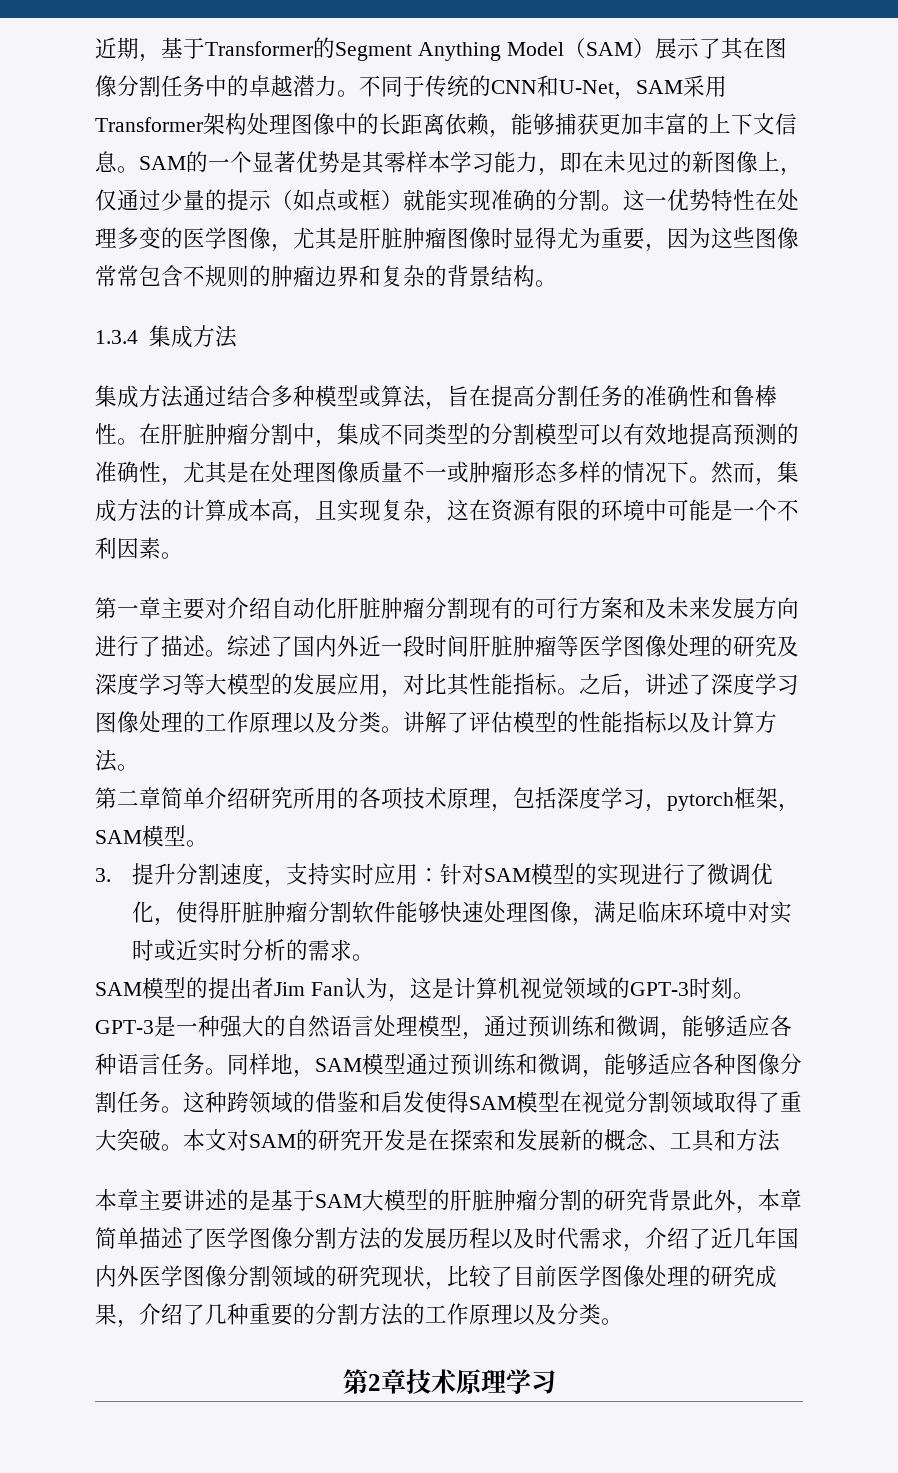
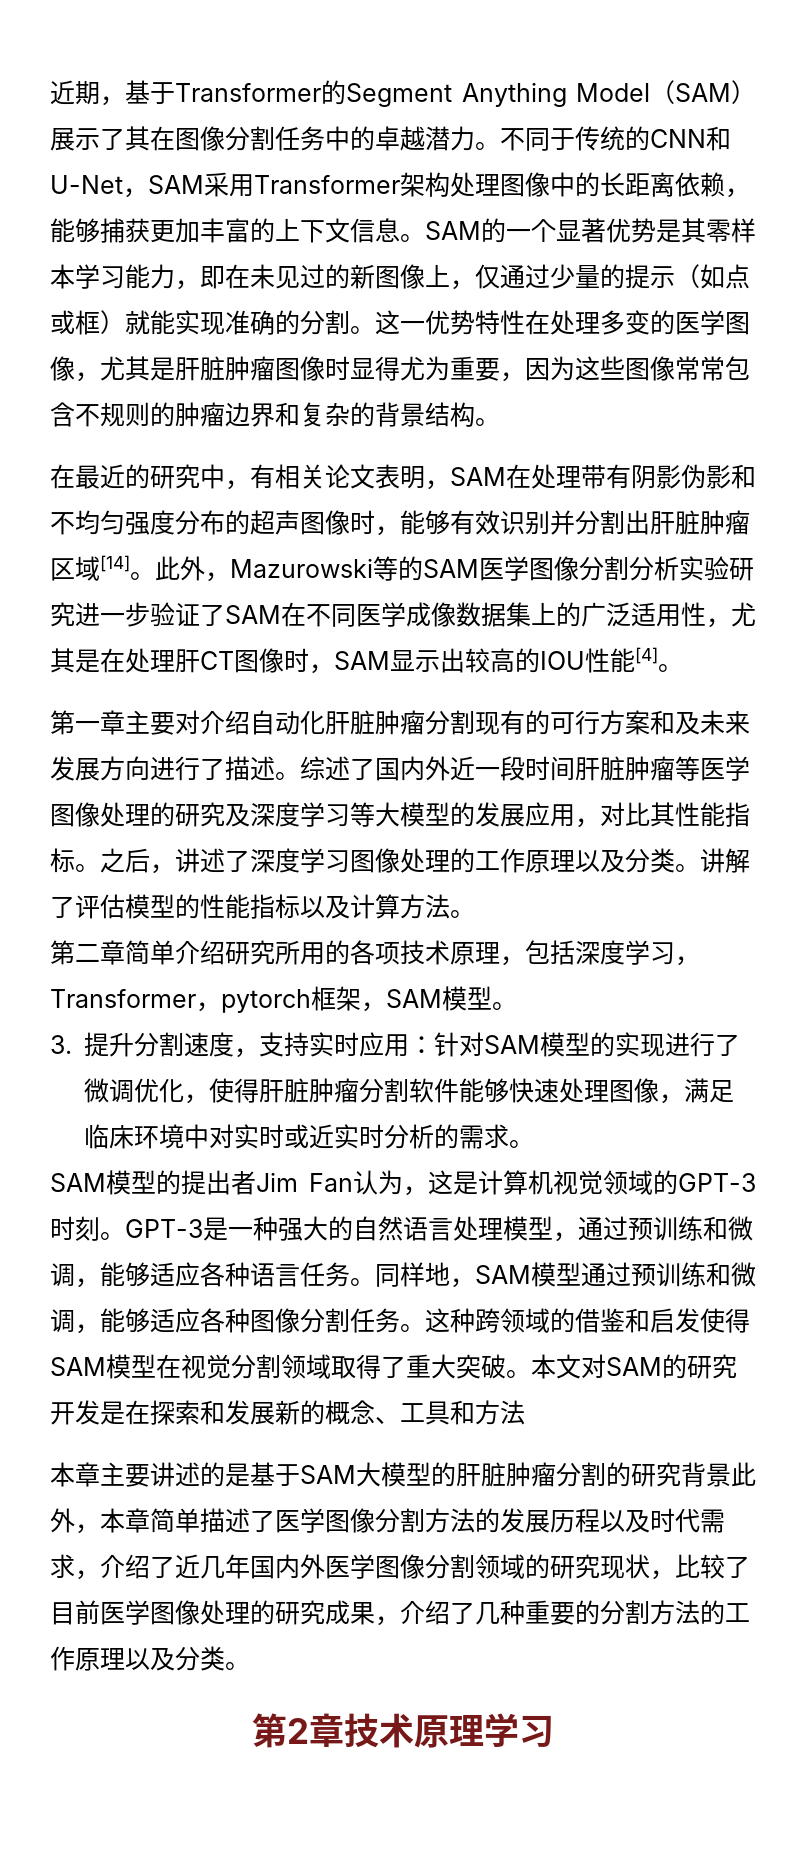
- 1.3.4集成方法
- 集成方法通过结合多种模型或算法，旨在提高分割任务的准确性和鲁棒性。在肝脏肿瘤分割中，集成不同类型的分割模型可以有效地提高预测的准确性，尤其是在处理图像质量不一或肿瘤形态多样的情况下。然而，集成方法的计算成本高，且实现复杂，这在资源有限的环境中可能是一个不利因素。
+ 在最近的研究中，有相关论文表明，SAM在处理带有阴影伪影和不均匀强度分布的超声图像时，能够有效识别并分割出肝脏肿瘤区域[14]。此外，Mazurowski等的SAM医学图像分割分析实验研究进一步验证了SAM在不同医学成像数据集上的广泛适用性，尤其是在处理肝CT图像时，SAM显示出较高的IOU性能[4]。
- 第二章简单介绍研究所用的各项技术原理，包括深度学习，pytorch框架，SAM模型。
+ 第二章简单介绍研究所用的各项技术原理，包括深度学习，Transformer，pytorch框架，SAM模型。

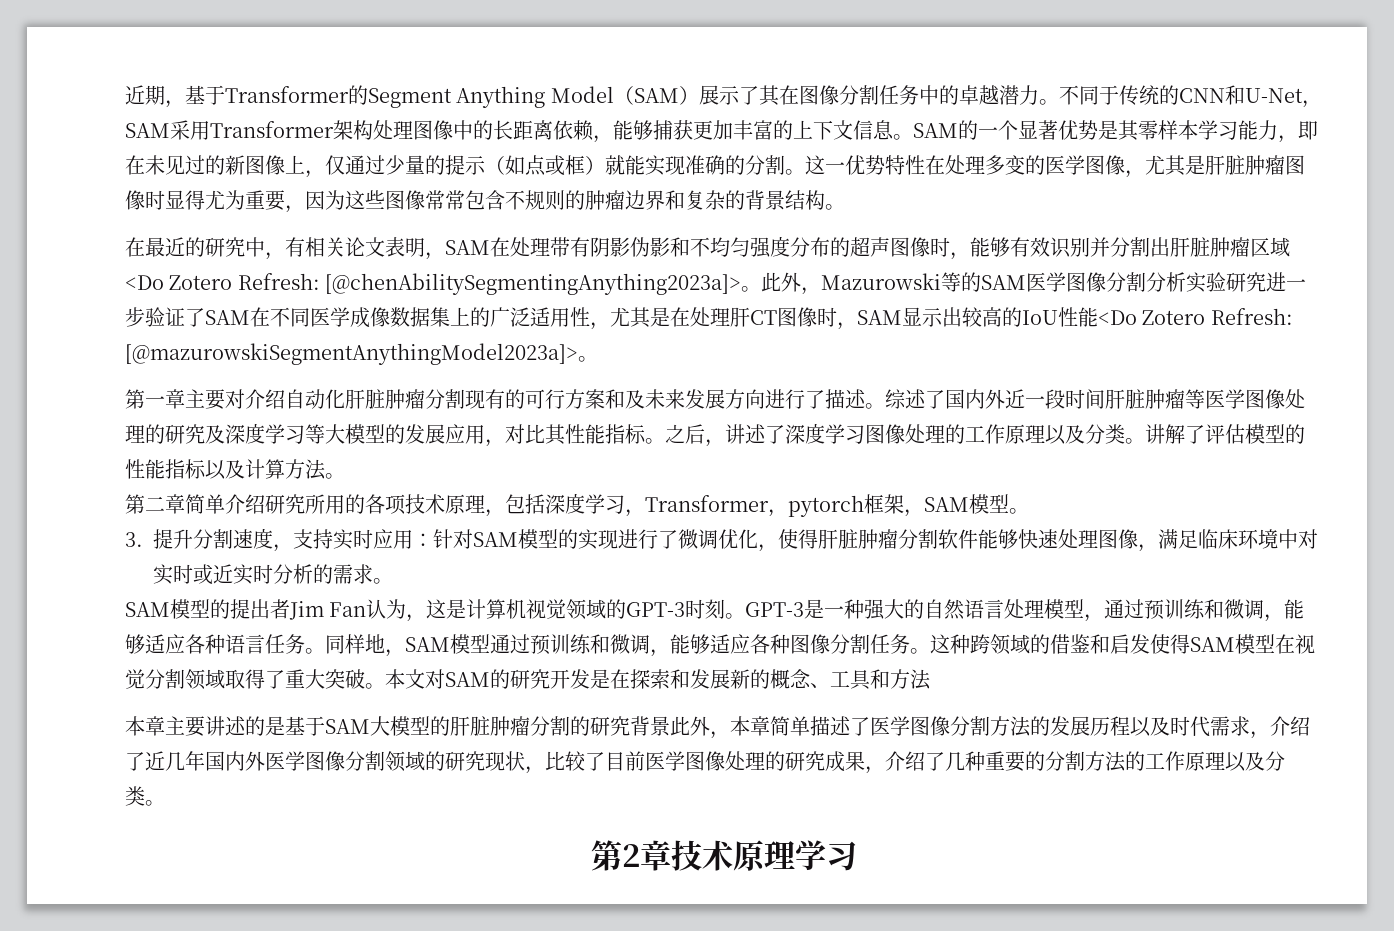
- 在最近的研究中，有相关论文表明，SAM在处理带有阴影伪影和不均匀强度分布的超声图像时，能够有效识别并分割出肝脏肿瘤区域[14]。
+ 在最近的研究中，有相关论文表明，SAM在处理带有阴影伪影和不均匀强度分布的超声图像时，能够有效识别并分割出肝脏肿瘤区域<Do Zotero Refresh: [@chenAbilitySegmentingAnything2023a]>。
- 此外，Mazurowski等的SAM医学图像分割分析实验研究进一步验证了SAM在不同医学成像数据集上的广泛适用性，尤其是在处理肝CT图像时，SAM显示出较高的IOU性能[4]。
+ 此外，Mazurowski等的SAM医学图像分割分析实验研究进一步验证了SAM在不同医学成像数据集上的广泛适用性，尤其是在处理肝CT图像时，SAM显示出较高的IoU性能<Do Zotero Refresh: [@mazurowskiSegmentAnythingModel2023a]>。

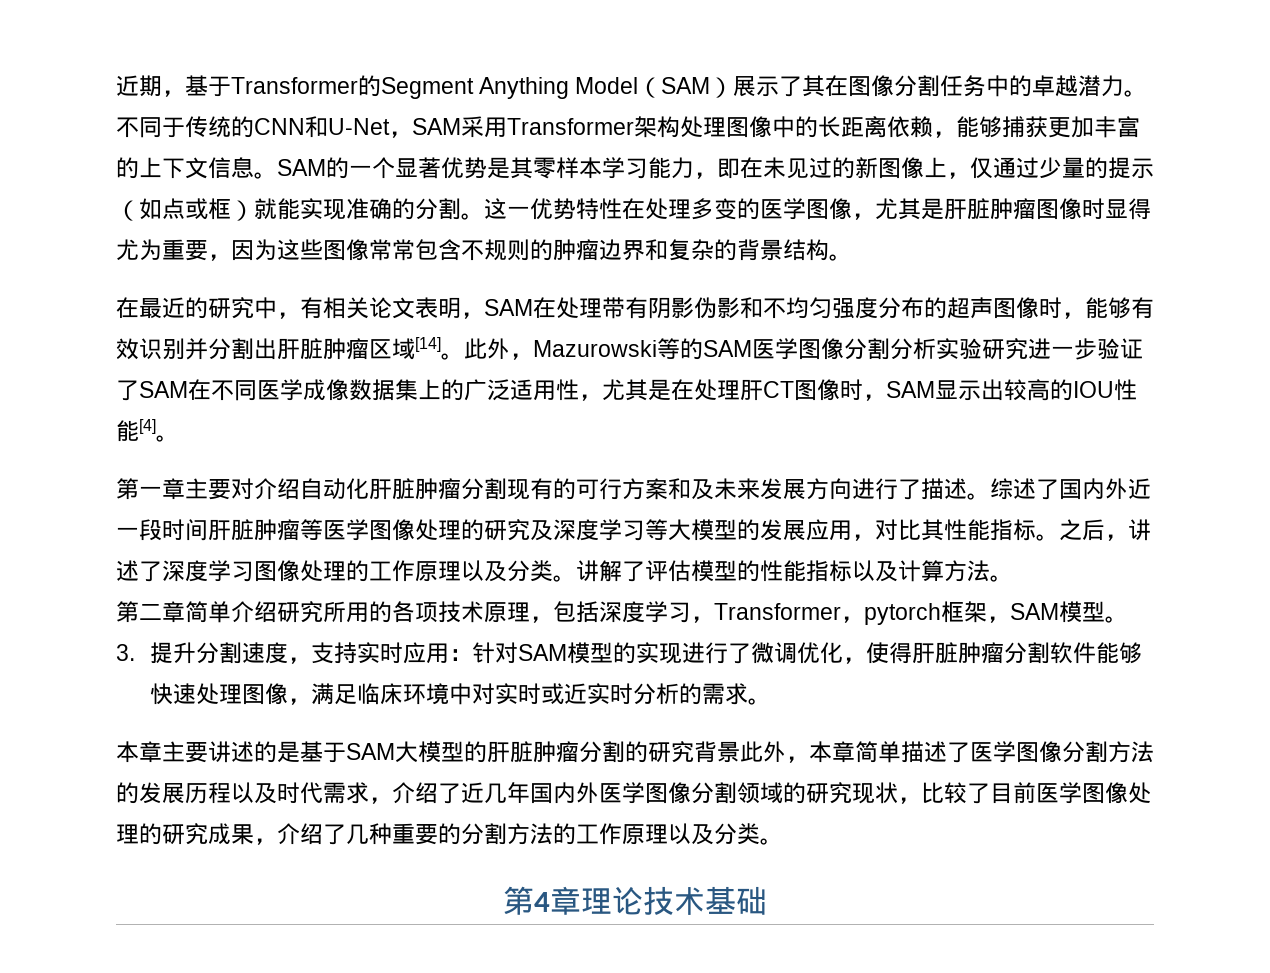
- 在最近的研究中，有相关论文表明，SAM在处理带有阴影伪影和不均匀强度分布的超声图像时，能够有效识别并分割出肝脏肿瘤区域<Do Zotero Refresh: [@chenAbilitySegmentingAnything2023a]>。
+ 在最近的研究中，有相关论文表明，SAM在处理带有阴影伪影和不均匀强度分布的超声图像时，能够有效识别并分割出肝脏肿瘤区域[14]。
- 此外，Mazurowski等的SAM医学图像分割分析实验研究进一步验证了SAM在不同医学成像数据集上的广泛适用性，尤其是在处理肝CT图像时，SAM显示出较高的IoU性能<Do Zotero Refresh: [@mazurowskiSegmentAnythingModel2023a]>。
+ 此外，Mazurowski等的SAM医学图像分割分析实验研究进一步验证了SAM在不同医学成像数据集上的广泛适用性，尤其是在处理肝CT图像时，SAM显示出较高的IOU性能[4]。
- SAM模型的提出者Jim Fan认为，这是计算机视觉领域的GPT-3时刻。GPT-3是一种强大的自然语言处理模型，通过预训练和微调，能够适应各种语言任务。同样地，SAM模型通过预训练和微调，能够适应各种图像分割任务。这种跨领域的借鉴和启发使得SAM模型在视觉分割领域取得了重大突破。本文对SAM的研究开发是在探索和发展新的概念、工具和方法
- 第2章技术原理学习
+ 第4章理论技术基础

